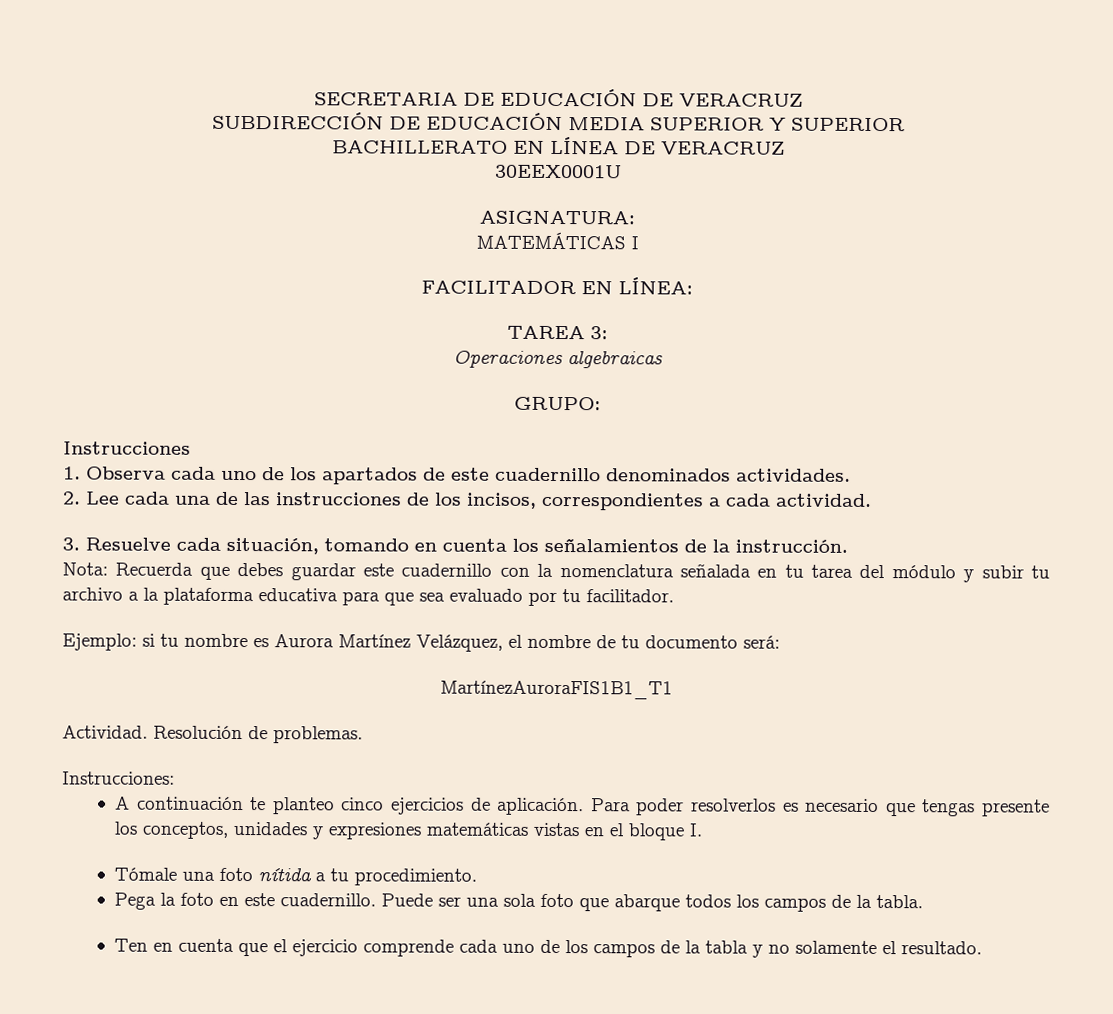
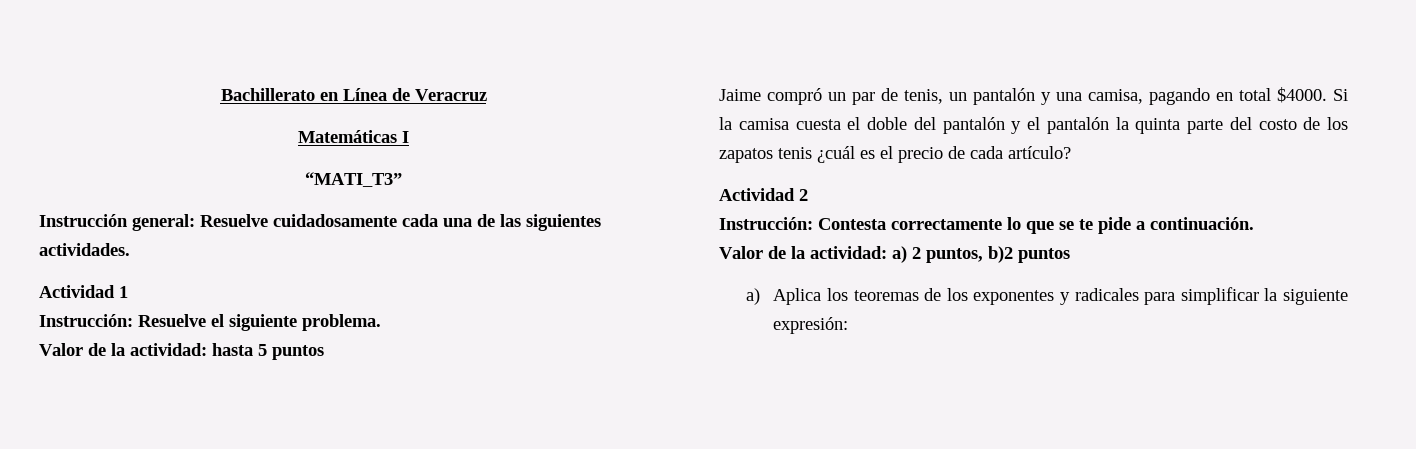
- SECRETARIA DE EDUCACIÓN DE VERACRUZ
- SUBDIRECCIÓN DE EDUCACIÓN MEDIA SUPERIOR Y SUPERIOR
- BACHILLERATO EN LÍNEA DE VERACRUZ
- 30EEX0001U
- ASIGNATURA:
- MATEMÁTICAS I
- FACILITADOR EN LÍNEA:
- TAREA 3:
- Operaciones algebraicas
- GRUPO:
- Instrucciones
- 1. Observa cada uno de los apartados de este cuadernillo denominados actividades.
- 2. Lee cada una de las instrucciones de los incisos, correspondientes a cada actividad.
- 3. Resuelve cada situación, tomando en cuenta los señalamientos de la instrucción.
- Nota: Recuerda que debes guardar este cuadernillo con la nomenclatura señalada en tu tarea del módulo y subir tu archivo a la plataforma educativa para que sea evaluado por tu facilitador.
- Ejemplo: si tu nombre es Aurora Martínez Velázquez, el nombre de tu documento será:
- MartínezAuroraFIS1B1_T1
- Actividad. Resolución de problemas.
- Instrucciones:
- A continuación te planteo cinco ejercicios de aplicación. Para poder resolverlos es necesario que tengas presente los conceptos, unidades y expresiones matemáticas vistas en el bloque I.
- Tómale una foto nítida a tu procedimiento.
- Pega la foto en este cuadernillo. Puede ser una sola foto que abarque todos los campos de la tabla.
- Ten en cuenta que el ejercicio comprende cada uno de los campos de la tabla y no solamente el resultado.
+ Bachillerato en Línea de Veracruz
+ Matemáticas I
+ “MATI_T3”
+ Instrucción general: Resuelve cuidadosamente cada una de las siguientes actividades.
+ Actividad 1
+ Instrucción: Resuelve el siguiente problema.
+ Valor de la actividad: hasta 5 puntos
+ Jaime compró un par de tenis, un pantalón y una camisa, pagando en total $4000. Si la camisa cuesta el doble del pantalón y el pantalón la quinta parte del costo de los zapatos tenis ¿cuál es el precio de cada artículo?
+ Actividad 2
+ Instrucción: Contesta correctamente lo que se te pide a continuación.
+ Valor de la actividad: a) 2 puntos, b)2 puntos
+ a) Aplica los teoremas de los exponentes y radicales para simplificar la siguiente expresión:

